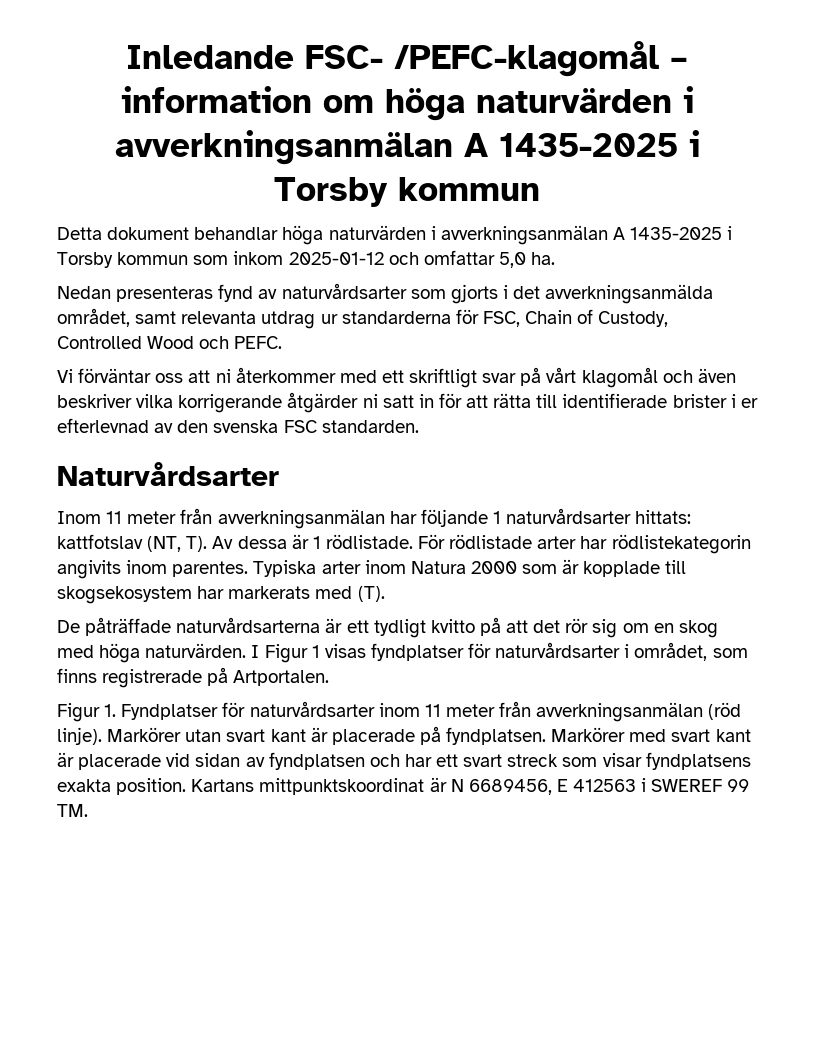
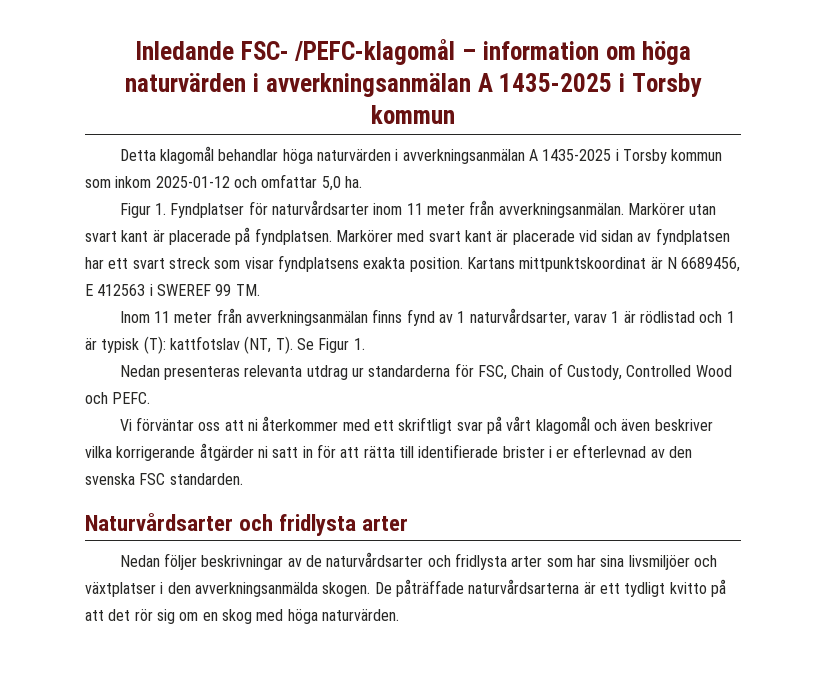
- Detta dokument behandlar höga naturvärden i avverkningsanmälan A 1435-2025 i Torsby kommun som inkom 2025-01-12 och omfattar 5,0 ha.
+ Detta klagomål behandlar höga naturvärden i avverkningsanmälan A 1435-2025 i Torsby kommun som inkom 2025-01-12 och omfattar 5,0 ha.
- Nedan presenteras fynd av naturvårdsarter som gjorts i det avverkningsanmälda området, samt relevanta utdrag ur standarderna för FSC, Chain of Custody, Controlled Wood och PEFC.
+ Figur 1. Fyndplatser för naturvårdsarter inom 11 meter från avverkningsanmälan. Markörer utan svart kant är placerade på fyndplatsen. Markörer med svart kant är placerade vid sidan av fyndplatsen har ett svart streck som visar fyndplatsens exakta position. Kartans mittpunktskoordinat är N 6689456, E 412563 i SWEREF 99 TM.
+ Inom 11 meter från avverkningsanmälan finns fynd av 1 naturvårdsarter, varav 1 är rödlistad och 1 är typisk (T): kattfotslav (NT, T). Se Figur 1.
+ Nedan presenteras relevanta utdrag ur standarderna för FSC, Chain of Custody, Controlled Wood och PEFC.
- Naturvårdsarter
- Inom 11 meter från avverkningsanmälan har följande 1 naturvårdsarter hittats: kattfotslav (NT, T). Av dessa är 1 rödlistade. För rödlistade arter har rödlistekategorin angivits inom parentes. Typiska arter inom Natura 2000 som är kopplade till skogsekosystem har markerats med (T).
- De påträffade naturvårdsarterna är ett tydligt kvitto på att det rör sig om en skog med höga naturvärden. I Figur 1 visas fyndplatser för naturvårdsarter i området, som finns registrerade på Artportalen.
- Figur 1. Fyndplatser för naturvårdsarter inom 11 meter från avverkningsanmälan (röd linje). Markörer utan svart kant är placerade på fyndplatsen. Markörer med svart kant är placerade vid sidan av fyndplatsen och har ett svart streck som visar fyndplatsens exakta position. Kartans mittpunktskoordinat är N 6689456, E 412563 i SWEREF 99 TM.
+ Naturvårdsarter och fridlysta arter
+ Nedan följer beskrivningar av de naturvårdsarter och fridlysta arter som har sina livsmiljöer och växtplatser i den avverkningsanmälda skogen. De påträffade naturvårdsarterna är ett tydligt kvitto på att det rör sig om en skog med höga naturvärden.

